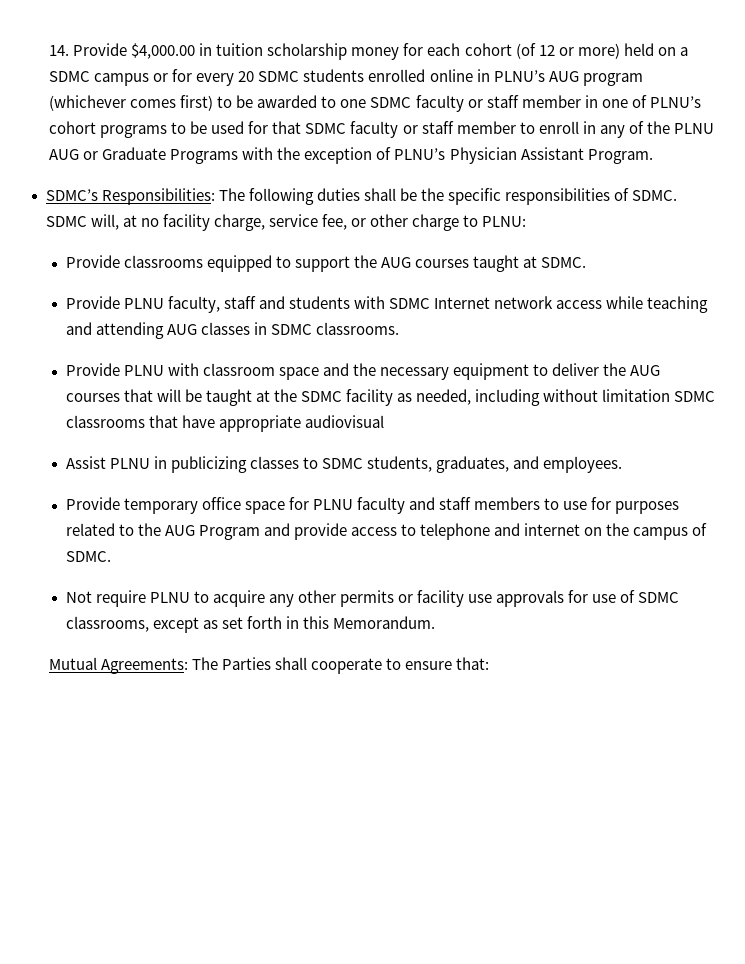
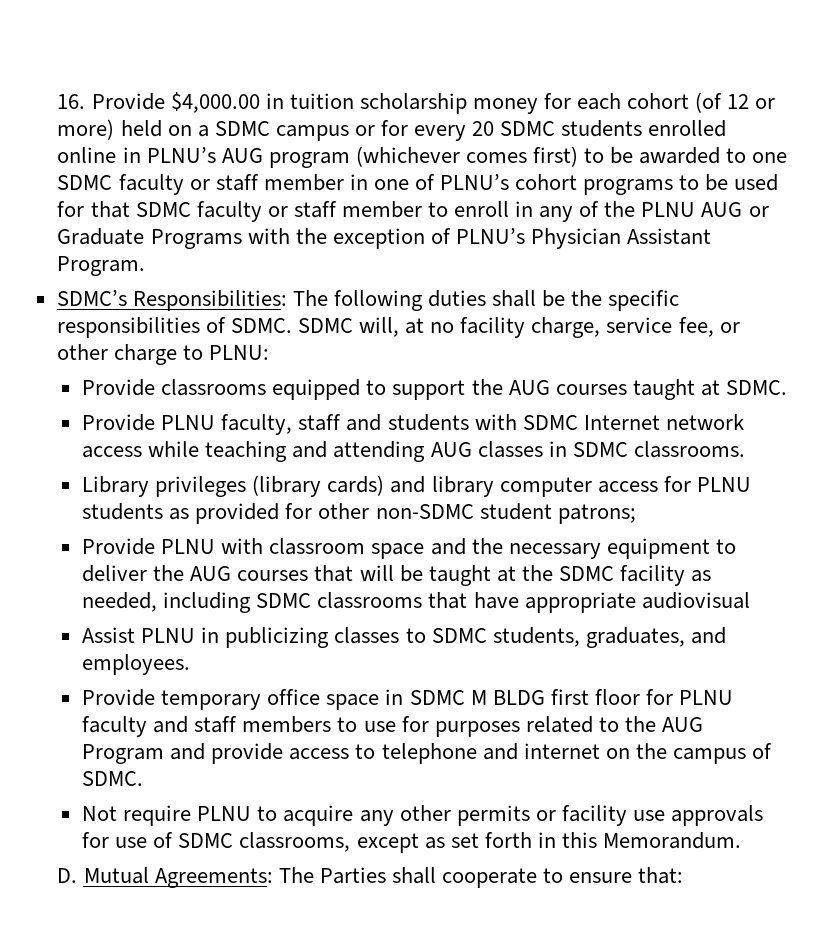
- 14. Provide $4,000.00 in tuition scholarship money for each cohort (of 12 or more) held on a SDMC campus or for every 20 SDMC students enrolled online in PLNU’s AUG program (whichever comes first) to be awarded to one SDMC faculty or staff member in one of PLNU’s cohort programs to be used for that SDMC faculty or staff member to enroll in any of the PLNU AUG or Graduate Programs with the exception of PLNU’s Physician Assistant Program.
+ 16. Provide $4,000.00 in tuition scholarship money for each cohort (of 12 or more) held on a SDMC campus or for every 20 SDMC students enrolled online in PLNU’s AUG program (whichever comes first) to be awarded to one SDMC faculty or staff member in one of PLNU’s cohort programs to be used for that SDMC faculty or staff member to enroll in any of the PLNU AUG or Graduate Programs with the exception of PLNU’s Physician Assistant Program.
+ Library privileges (library cards) and library computer access for PLNU students as provided for other non-SDMC student patrons;
- Provide PLNU with classroom space and the necessary equipment to deliver the AUG courses that will be taught at the SDMC facility as needed, including without limitation SDMC classrooms that have appropriate audiovisual
+ Provide PLNU with classroom space and the necessary equipment to deliver the AUG courses that will be taught at the SDMC facility as needed, including SDMC classrooms that have appropriate audiovisual
- Provide temporary office space for PLNU faculty and staff members to use for purposes related to the AUG Program and provide access to telephone and internet on the campus of SDMC.
+ Provide temporary office space in SDMC M BLDG first floor for PLNU faculty and staff members to use for purposes related to the AUG Program and provide access to telephone and internet on the campus of SDMC.
- Mutual Agreements: The Parties shall cooperate to ensure that:
+ D. Mutual Agreements: The Parties shall cooperate to ensure that:

